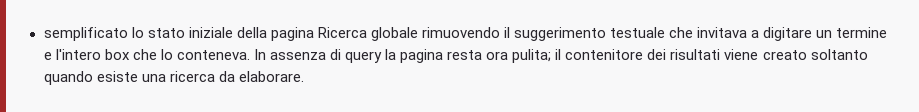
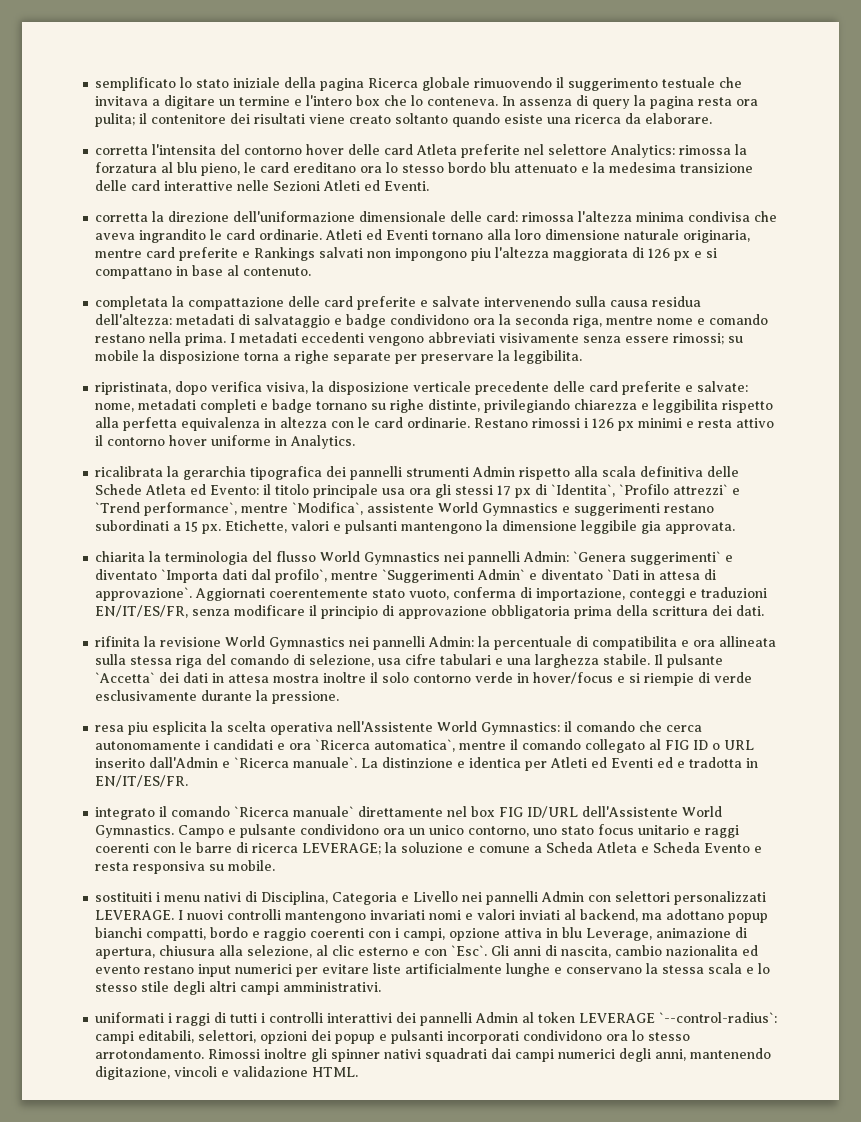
+ corretta l'intensita del contorno hover delle card Atleta preferite nel selettore Analytics: rimossa la forzatura al blu pieno, le card ereditano ora lo stesso bordo blu attenuato e la medesima transizione delle card interattive nelle Sezioni Atleti ed Eventi.
+ corretta la direzione dell'uniformazione dimensionale delle card: rimossa l'altezza minima condivisa che aveva ingrandito le card ordinarie. Atleti ed Eventi tornano alla loro dimensione naturale originaria, mentre card preferite e Rankings salvati non impongono piu l'altezza maggiorata di 126 px e si compattano in base al contenuto.
+ completata la compattazione delle card preferite e salvate intervenendo sulla causa residua dell'altezza: metadati di salvataggio e badge condividono ora la seconda riga, mentre nome e comando restano nella prima. I metadati eccedenti vengono abbreviati visivamente senza essere rimossi; su mobile la disposizione torna a righe separate per preservare la leggibilita.
+ ripristinata, dopo verifica visiva, la disposizione verticale precedente delle card preferite e salvate: nome, metadati completi e badge tornano su righe distinte, privilegiando chiarezza e leggibilita rispetto alla perfetta equivalenza in altezza con le card ordinarie. Restano rimossi i 126 px minimi e resta attivo il contorno hover uniforme in Analytics.
+ ricalibrata la gerarchia tipografica dei pannelli strumenti Admin rispetto alla scala definitiva delle Schede Atleta ed Evento: il titolo principale usa ora gli stessi 17 px di `Identita`, `Profilo attrezzi` e `Trend performance`, mentre `Modifica`, assistente World Gymnastics e suggerimenti restano subordinati a 15 px. Etichette, valori e pulsanti mantengono la dimensione leggibile gia approvata.
+ chiarita la terminologia del flusso World Gymnastics nei pannelli Admin: `Genera suggerimenti` e diventato `Importa dati dal profilo`, mentre `Suggerimenti Admin` e diventato `Dati in attesa di approvazione`. Aggiornati coerentemente stato vuoto, conferma di importazione, conteggi e traduzioni EN/IT/ES/FR, senza modificare il principio di approvazione obbligatoria prima della scrittura dei dati.
+ rifinita la revisione World Gymnastics nei pannelli Admin: la percentuale di compatibilita e ora allineata sulla stessa riga del comando di selezione, usa cifre tabulari e una larghezza stabile. Il pulsante `Accetta` dei dati in attesa mostra inoltre il solo contorno verde in hover/focus e si riempie di verde esclusivamente durante la pressione.
+ resa piu esplicita la scelta operativa nell'Assistente World Gymnastics: il comando che cerca autonomamente i candidati e ora `Ricerca automatica`, mentre il comando collegato al FIG ID o URL inserito dall'Admin e `Ricerca manuale`. La distinzione e identica per Atleti ed Eventi ed e tradotta in EN/IT/ES/FR.
+ integrato il comando `Ricerca manuale` direttamente nel box FIG ID/URL dell'Assistente World Gymnastics. Campo e pulsante condividono ora un unico contorno, uno stato focus unitario e raggi coerenti con le barre di ricerca LEVERAGE; la soluzione e comune a Scheda Atleta e Scheda Evento e resta responsiva su mobile.
+ sostituiti i menu nativi di Disciplina, Categoria e Livello nei pannelli Admin con selettori personalizzati LEVERAGE. I nuovi controlli mantengono invariati nomi e valori inviati al backend, ma adottano popup bianchi compatti, bordo e raggio coerenti con i campi, opzione attiva in blu Leverage, animazione di apertura, chiusura alla selezione, al clic esterno e con `Esc`. Gli anni di nascita, cambio nazionalita ed evento restano input numerici per evitare liste artificialmente lunghe e conservano la stessa scala e lo stesso stile degli altri campi amministrativi.
+ uniformati i raggi di tutti i controlli interattivi dei pannelli Admin al token LEVERAGE `--control-radius`: campi editabili, selettori, opzioni dei popup e pulsanti incorporati condividono ora lo stesso arrotondamento. Rimossi inoltre gli spinner nativi squadrati dai campi numerici degli anni, mantenendo digitazione, vincoli e validazione HTML.

